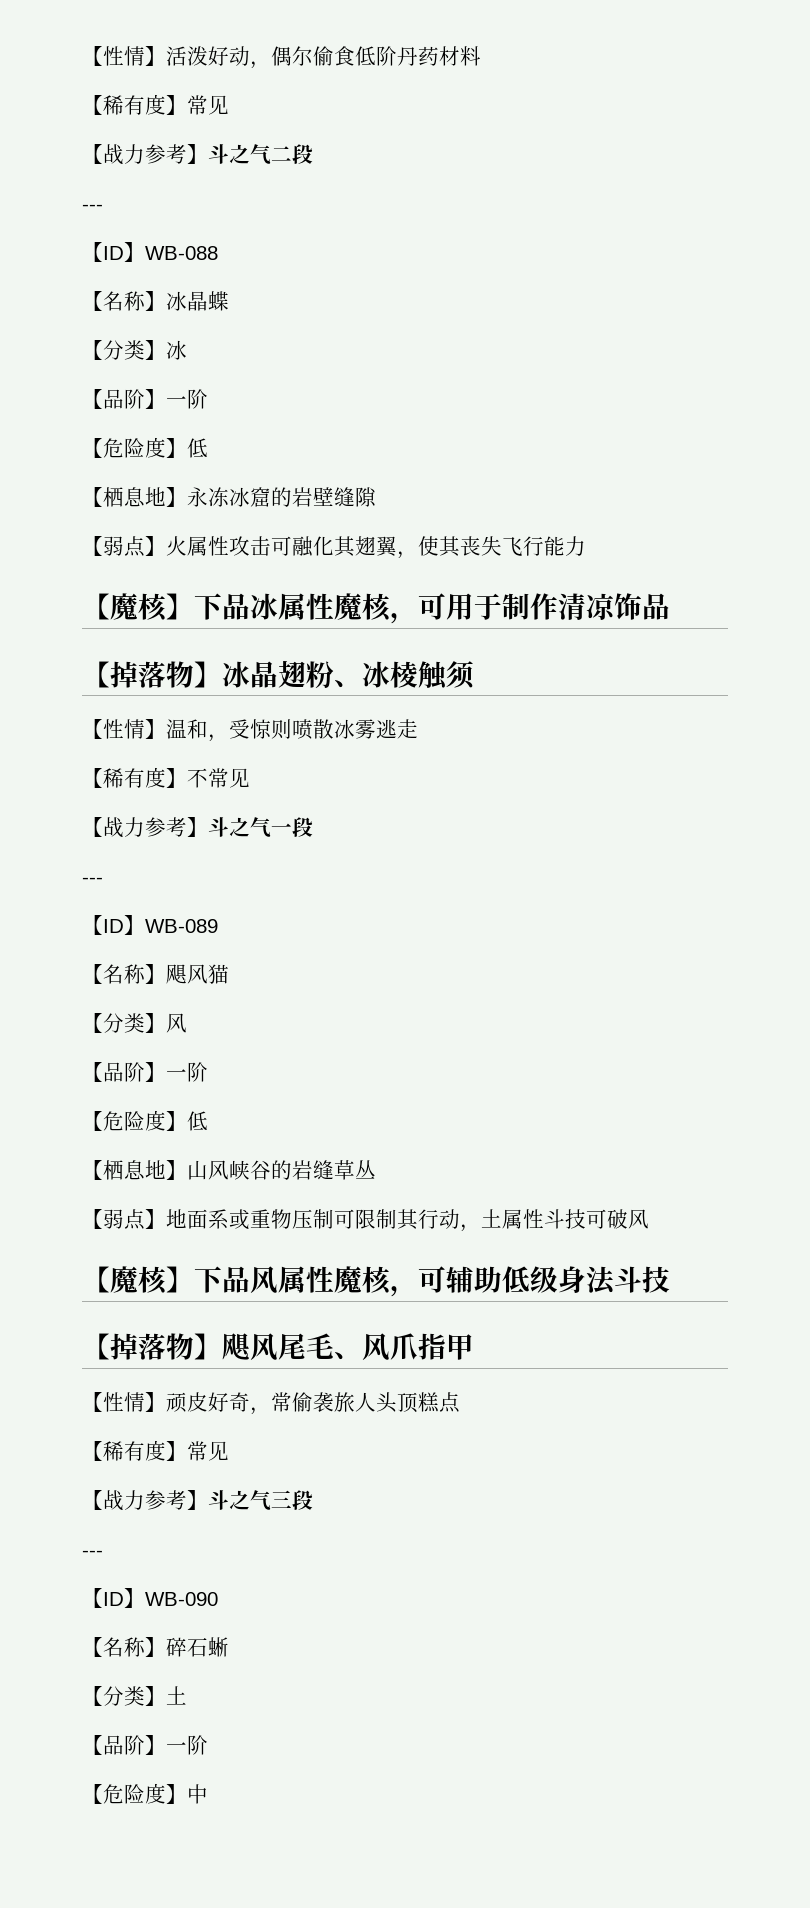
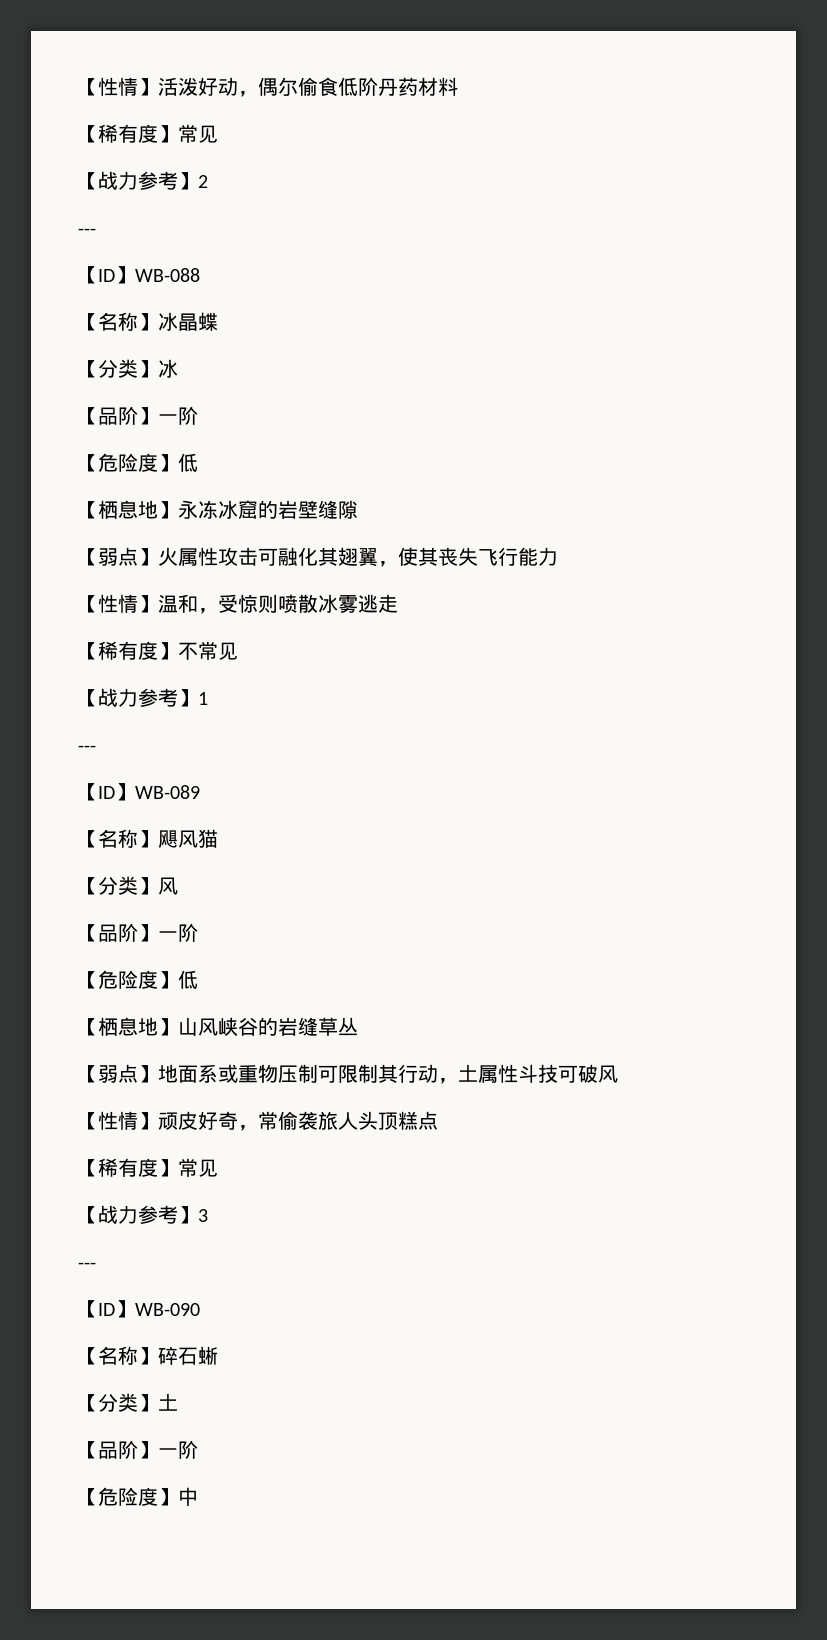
- 【战力参考】斗之气二段
+ 【战力参考】2
- 【魔核】下品冰属性魔核，可用于制作清凉饰品
- 【掉落物】冰晶翅粉、冰棱触须
- 【战力参考】斗之气一段
+ 【战力参考】1
- 【魔核】下品风属性魔核，可辅助低级身法斗技
- 【掉落物】飓风尾毛、风爪指甲
- 【战力参考】斗之气三段
+ 【战力参考】3

